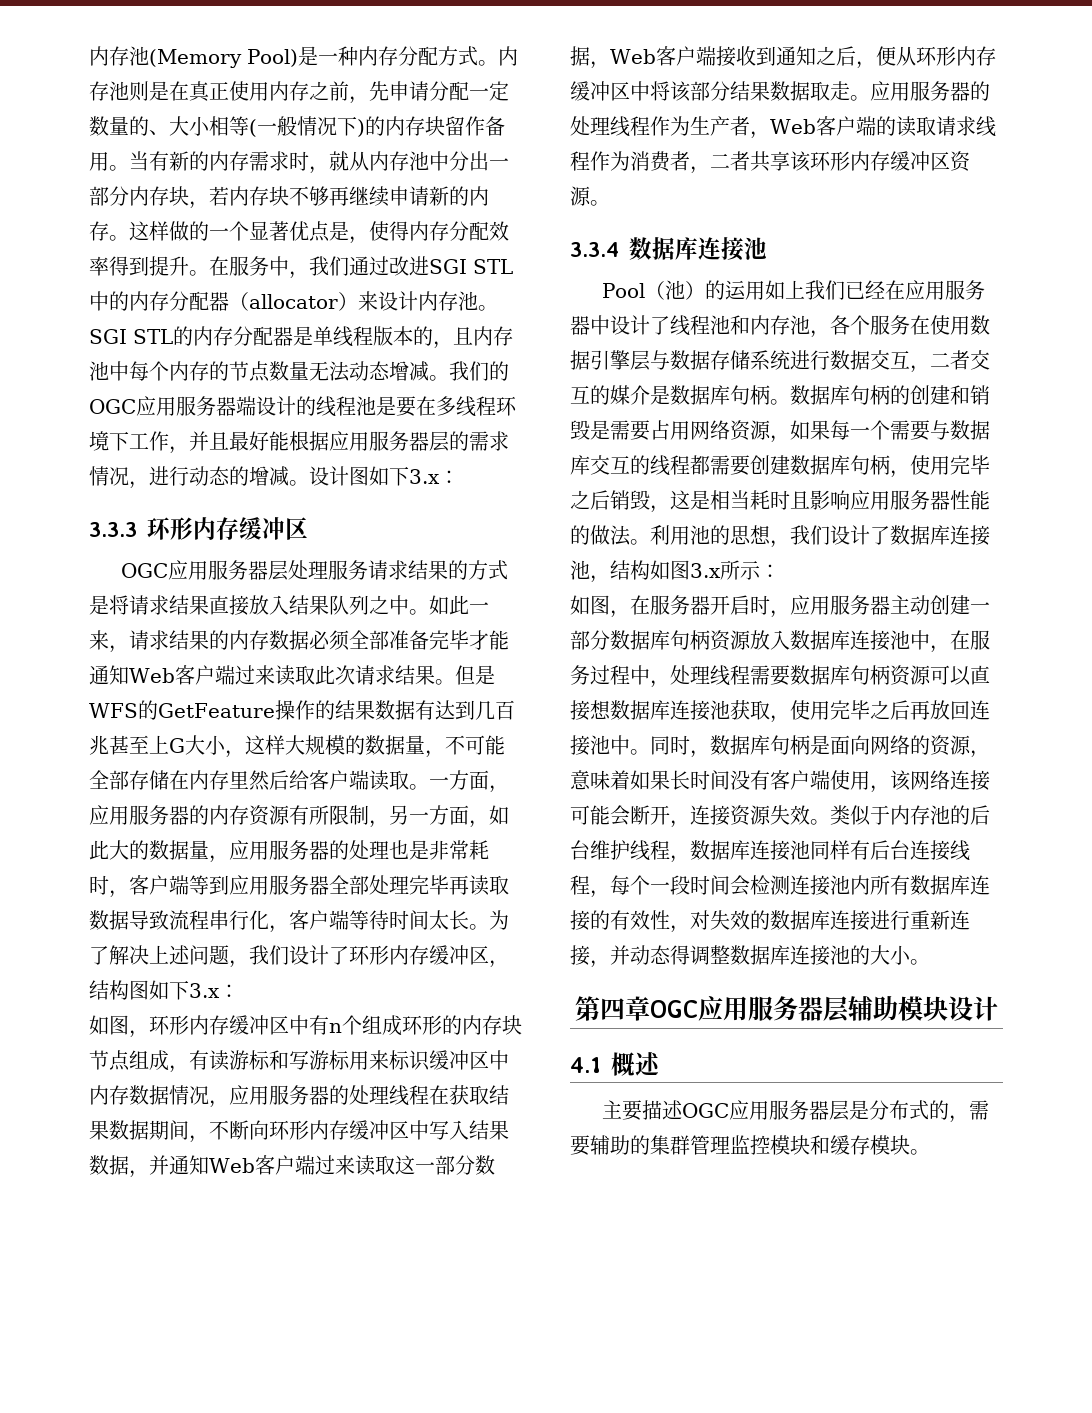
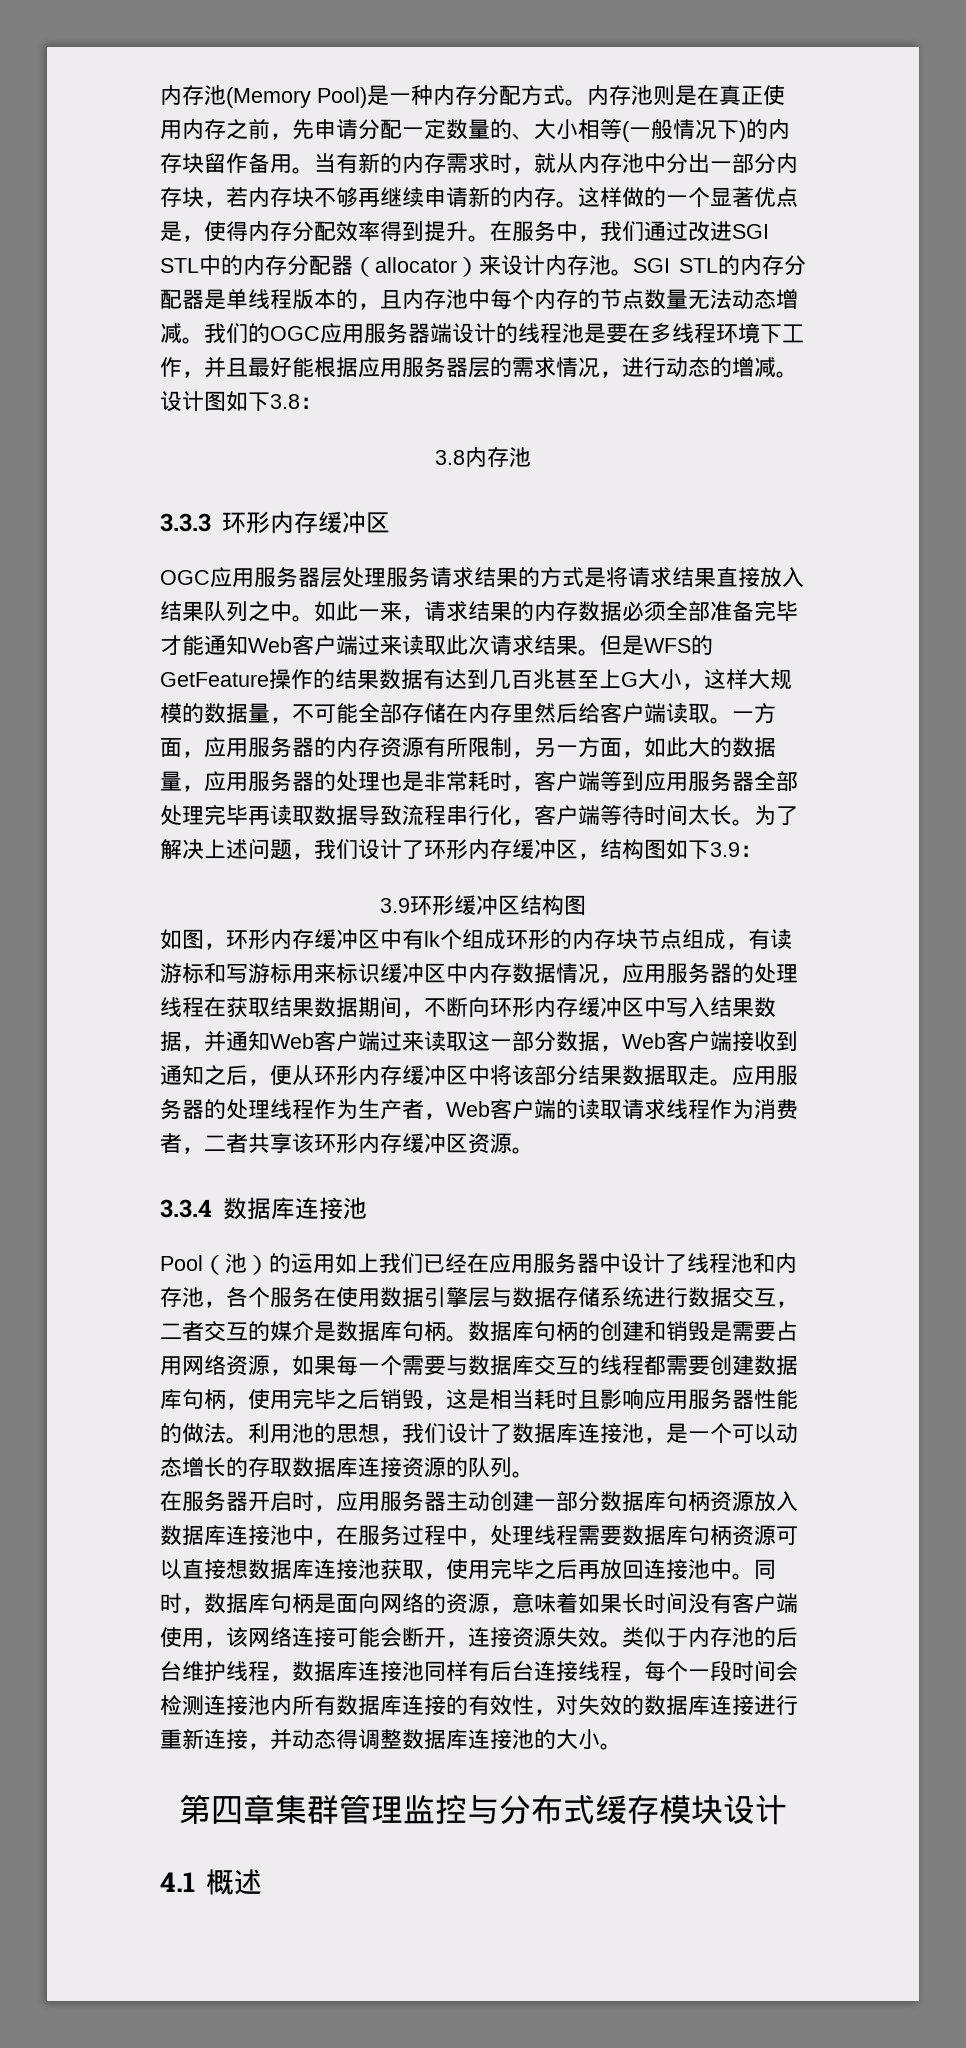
- 设计图如下3.x：
+ 设计图如下3.8：
+ 3.8内存池
- 为了解决上述问题，我们设计了环形内存缓冲区，结构图如下3.x：
+ 为了解决上述问题，我们设计了环形内存缓冲区，结构图如下3.9：
+ 3.9环形缓冲区结构图
- 如图，环形内存缓冲区中有n个组成环形的内存块节点组成，有读游标和写游标用来标识缓冲区中内存数据情况，应用服务器的处理线程在获取结果数据期间，不断向环形内存缓冲区中写入结果数据，并通知Web客户端过来读取这一部分数据，Web客户端接收到通知之后，便从环形内存缓冲区中将该部分结果数据取走。
+ 如图，环形内存缓冲区中有lk个组成环形的内存块节点组成，有读游标和写游标用来标识缓冲区中内存数据情况，应用服务器的处理线程在获取结果数据期间，不断向环形内存缓冲区中写入结果数据，并通知Web客户端过来读取这一部分数据，Web客户端接收到通知之后，便从环形内存缓冲区中将该部分结果数据取走。
- 利用池的思想，我们设计了数据库连接池，结构如图3.x所示：
- 如图，在服务器开启时，应用服务器主动创建一部分数据库句柄资源放入数据库连接池中，在服务过程中，处理线程需要数据库句柄资源可以直接想数据库连接池获取，使用完毕之后再放回连接池中。
+ 利用池的思想，我们设计了数据库连接池，是一个可以动态增长的存取数据库连接资源的队列。
+ 在服务器开启时，应用服务器主动创建一部分数据库句柄资源放入数据库连接池中，在服务过程中，处理线程需要数据库句柄资源可以直接想数据库连接池获取，使用完毕之后再放回连接池中。
- 第四章OGC应用服务器层辅助模块设计
+ 第四章集群管理监控与分布式缓存模块设计
  4.1概述
- 主要描述OGC应用服务器层是分布式的，需要辅助的集群管理监控模块和缓存模块。

